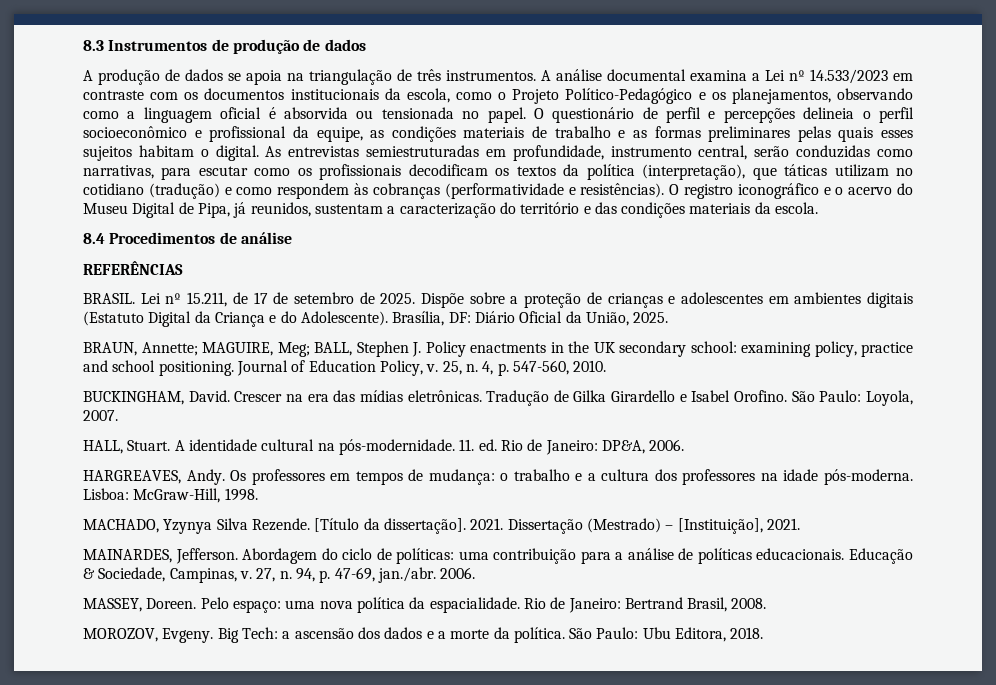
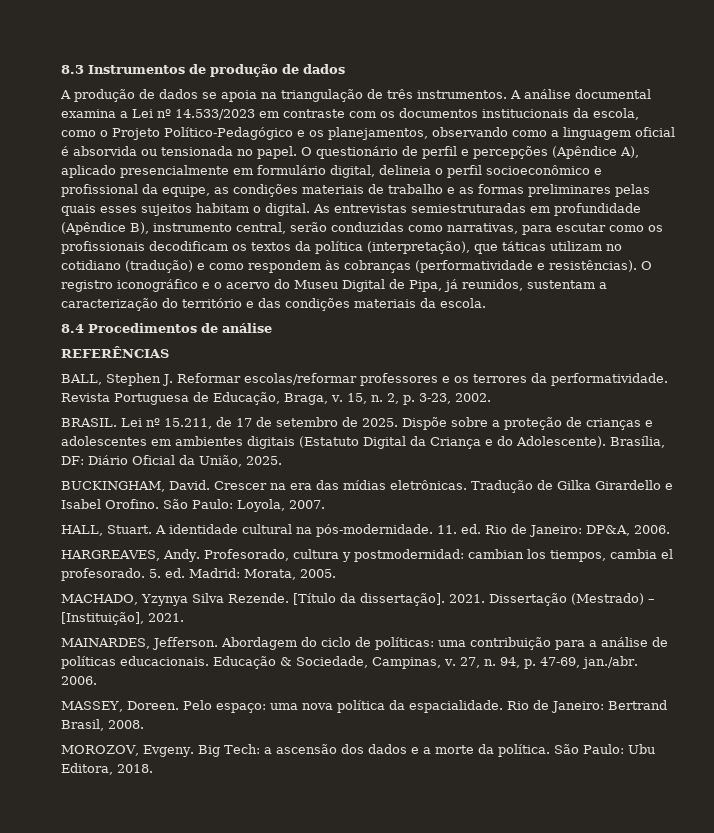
- O questionário de perfil e percepções delineia o perfil socioeconômico e profissional da equipe, as condições materiais de trabalho e as formas preliminares pelas quais esses sujeitos habitam o digital.
+ O questionário de perfil e percepções (Apêndice A), aplicado presencialmente em formulário digital, delineia o perfil socioeconômico e profissional da equipe, as condições materiais de trabalho e as formas preliminares pelas quais esses sujeitos habitam o digital.
- As entrevistas semiestruturadas em profundidade, instrumento central, serão conduzidas como narrativas, para escutar como os profissionais decodificam os textos da política (interpretação), que táticas utilizam no cotidiano (tradução) e como respondem às cobranças (performatividade e resistências).
+ As entrevistas semiestruturadas em profundidade (Apêndice B), instrumento central, serão conduzidas como narrativas, para escutar como os profissionais decodificam os textos da política (interpretação), que táticas utilizam no cotidiano (tradução) e como respondem às cobranças (performatividade e resistências).
+ BALL, Stephen J. Reformar escolas/reformar professores e os terrores da performatividade. Revista Portuguesa de Educação, Braga, v. 15, n. 2, p. 3-23, 2002.
- BRAUN, Annette; MAGUIRE, Meg; BALL, Stephen J. Policy enactments in the UK secondary school: examining policy, practice and school positioning. Journal of Education Policy, v. 25, n. 4, p. 547-560, 2010.
- Os professores em tempos de mudança: o trabalho e a cultura dos professores na idade pós-moderna. Lisboa: McGraw-Hill, 1998.
+ Profesorado, cultura y postmodernidad: cambian los tiempos, cambia el profesorado. 5. ed. Madrid: Morata, 2005.

